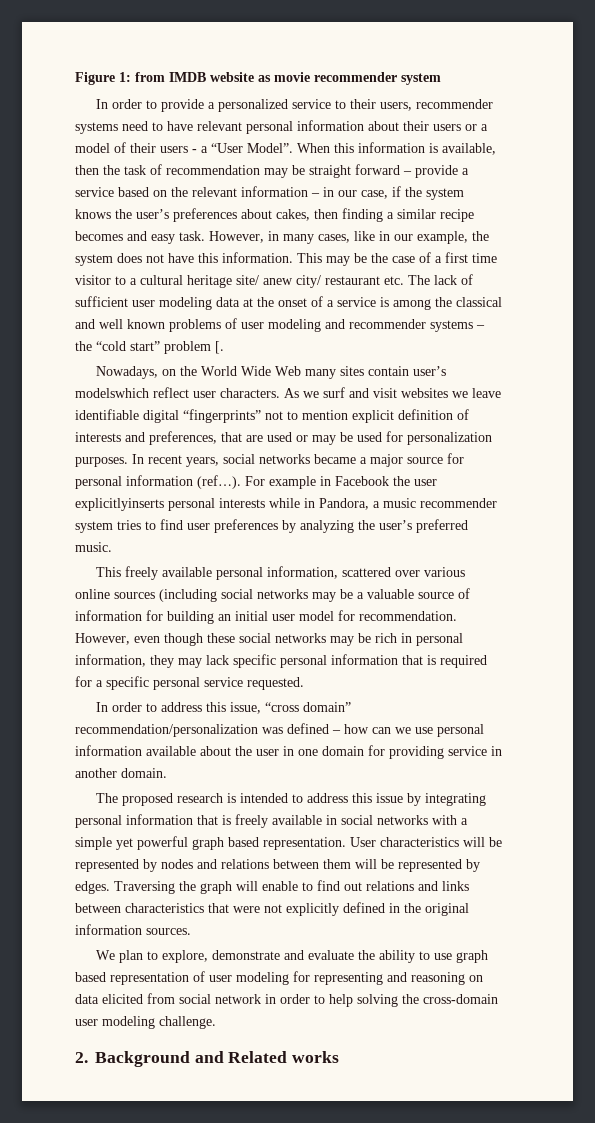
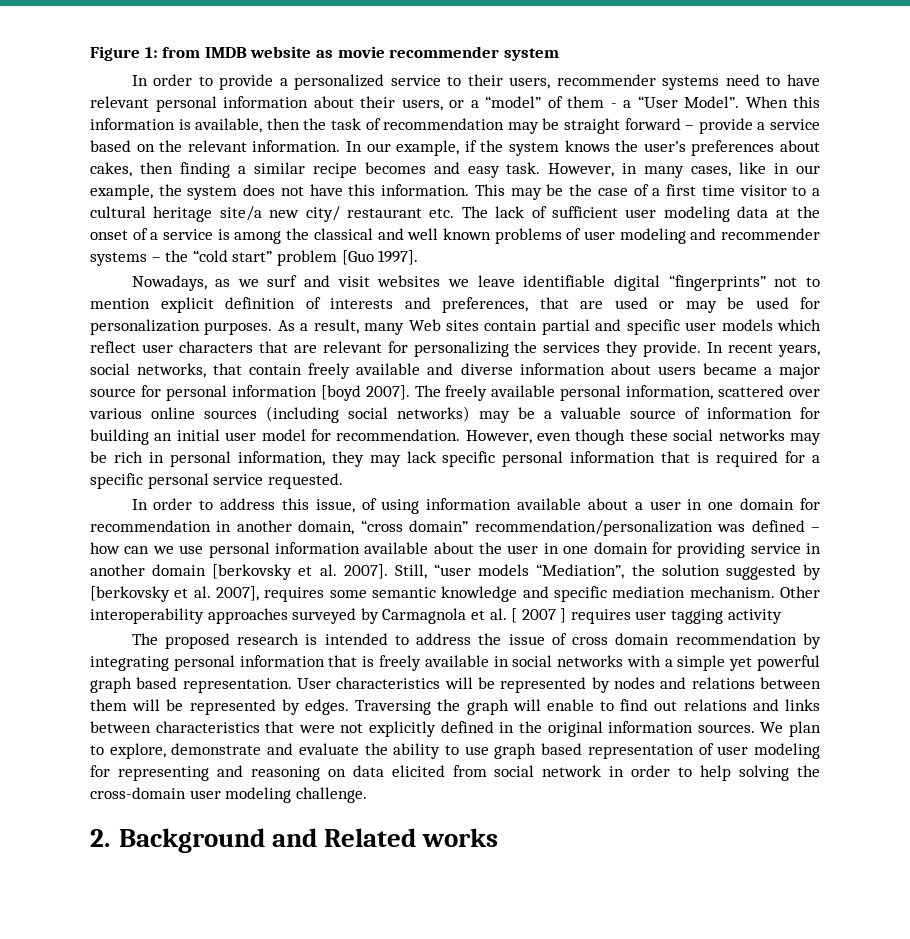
- In order to provide a personalized service to their users, recommender systems need to have relevant personal information about their users or a model of their users - a “User Model”.
+ In order to provide a personalized service to their users, recommender systems need to have relevant personal information about their users, or a “model” of them - a “User Model”.
- When this information is available, then the task of recommendation may be straight forward – provide a service based on the relevant information – in our case, if the system knows the user’s preferences about cakes, then finding a similar recipe becomes and easy task.
+ When this information is available, then the task of recommendation may be straight forward – provide a service based on the relevant information. In our example, if the system knows the user’s preferences about cakes, then finding a similar recipe becomes and easy task.
- This may be the case of a first time visitor to a cultural heritage site/ anew city/ restaurant etc. The lack of sufficient user modeling data at the onset of a service is among the classical and well known problems of user modeling and recommender systems – the “cold start” problem [.
+ This may be the case of a first time visitor to a cultural heritage site/a new city/ restaurant etc. The lack of sufficient user modeling data at the onset of a service is among the classical and well known problems of user modeling and recommender systems – the “cold start” problem [Guo 1997].
- Nowadays, on the World Wide Web many sites contain user’s modelswhich reflect user characters. As we surf and visit websites we leave identifiable digital “fingerprints” not to mention explicit definition of interests and preferences, that are used or may be used for personalization purposes.
+ Nowadays, as we surf and visit websites we leave identifiable digital “fingerprints” not to mention explicit definition of interests and preferences, that are used or may be used for personalization purposes.
- In recent years, social networks became a major source for personal information (ref…). For example in Facebook the user explicitlyinserts personal interests while in Pandora, a music recommender system tries to find user preferences by analyzing the user’s preferred music.
- This freely available personal information, scattered over various online sources (including social networks may be a valuable source of information for building an initial user model for recommendation.
+ As a result, many Web sites contain partial and specific user models which reflect user characters that are relevant for personalizing the services they provide. In recent years, social networks, that contain freely available and diverse information about users became a major source for personal information [boyd 2007]. The freely available personal information, scattered over various online sources (including social networks) may be a valuable source of information for building an initial user model for recommendation.
- In order to address this issue, “cross domain” recommendation/personalization was defined – how can we use personal information available about the user in one domain for providing service in another domain.
+ In order to address this issue, of using information available about a user in one domain for recommendation in another domain, “cross domain” recommendation/personalization was defined – how can we use personal information available about the user in one domain for providing service in another domain [berkovsky et al. 2007]. Still, “user models “Mediation”, the solution suggested by [berkovsky et al. 2007], requires some semantic knowledge and specific mediation mechanism. Other interoperability approaches surveyed by Carmagnola et al. [ 2007 ] requires user tagging activity
- The proposed research is intended to address this issue by integrating personal information that is freely available in social networks with a simple yet powerful graph based representation.
+ The proposed research is intended to address the issue of cross domain recommendation by integrating personal information that is freely available in social networks with a simple yet powerful graph based representation.
- Traversing the graph will enable to find out relations and links between characteristics that were not explicitly defined in the original information sources.
- We plan to explore, demonstrate and evaluate the ability to use graph based representation of user modeling for representing and reasoning on data elicited from social network in order to help solving the cross-domain user modeling challenge.
+ Traversing the graph will enable to find out relations and links between characteristics that were not explicitly defined in the original information sources. We plan to explore, demonstrate and evaluate the ability to use graph based representation of user modeling for representing and reasoning on data elicited from social network in order to help solving the cross-domain user modeling challenge.

